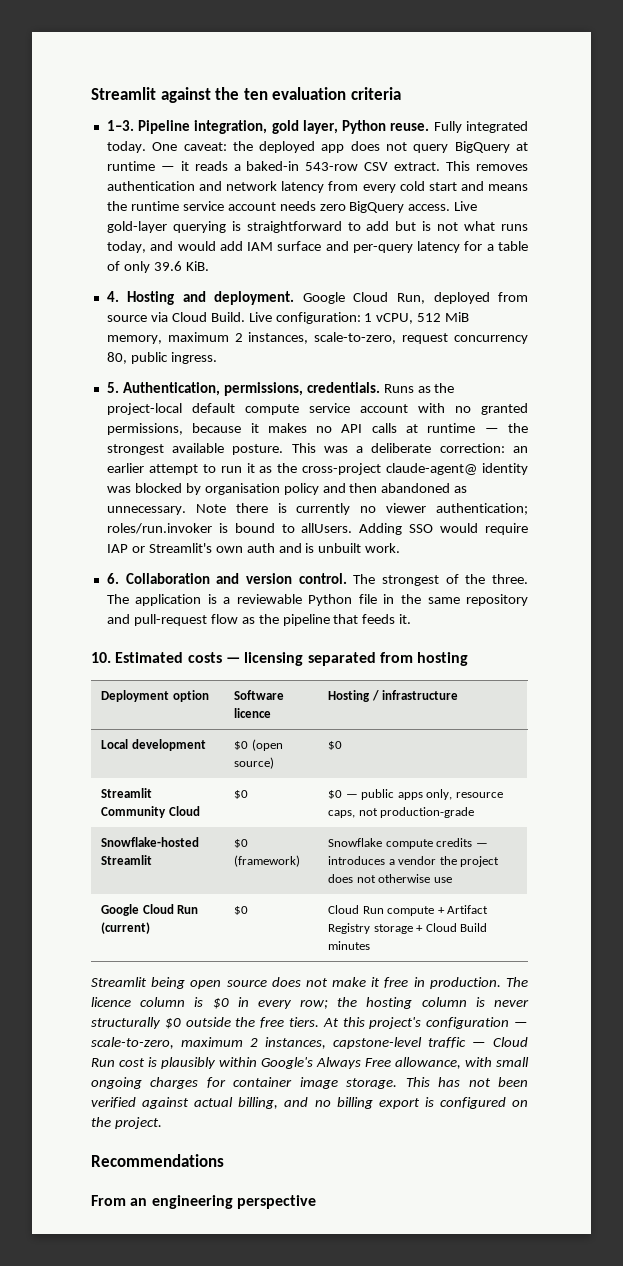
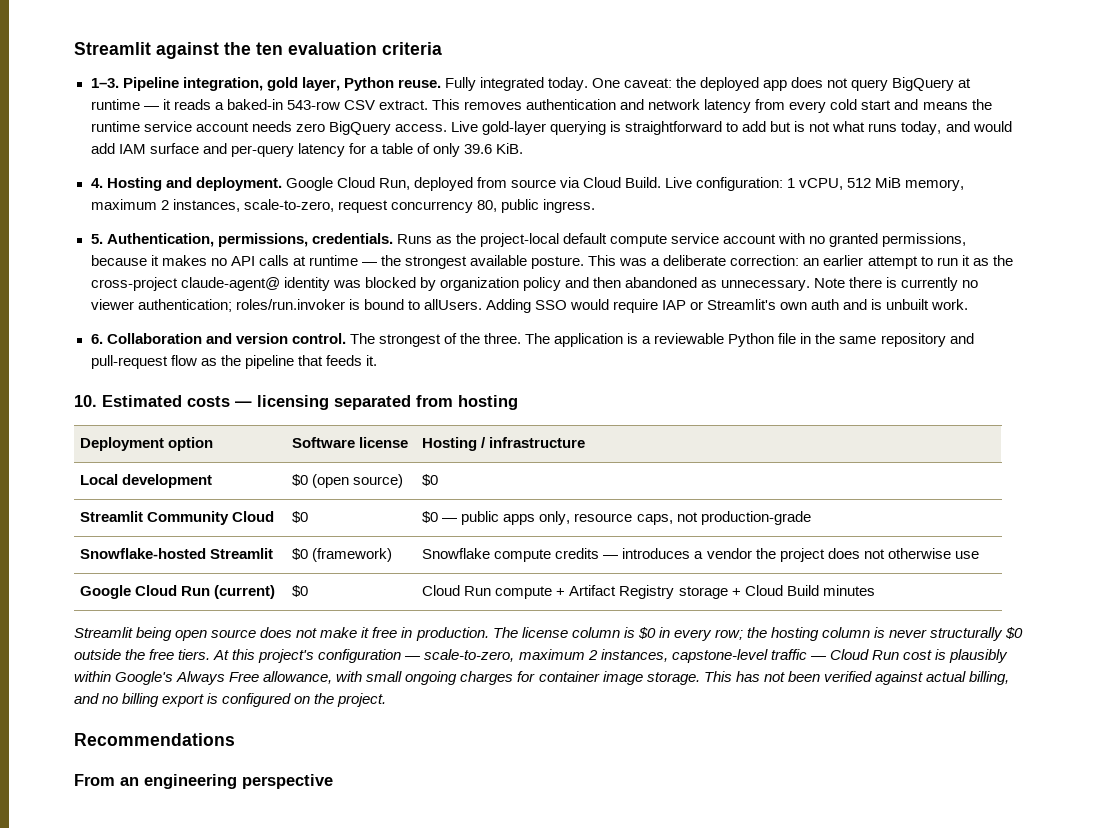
- This was a deliberate correction: an earlier attempt to run it as the cross-project claude-agent@ identity was blocked by organisation policy and then abandoned as unnecessary.
+ This was a deliberate correction: an earlier attempt to run it as the cross-project claude-agent@ identity was blocked by organization policy and then abandoned as unnecessary.
- Deployment option | Software licence | Hosting / infrastructure
+ Deployment option | Software license | Hosting / infrastructure
- The licence column is $0 in every row; the hosting column is never structurally $0 outside the free tiers.
+ The license column is $0 in every row; the hosting column is never structurally $0 outside the free tiers.

